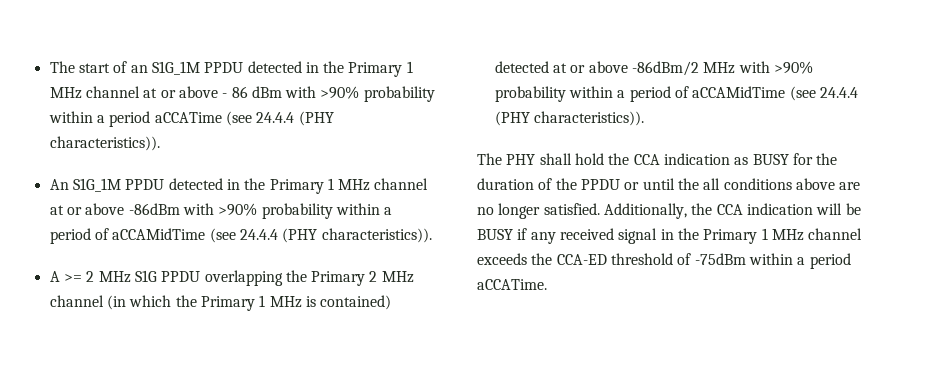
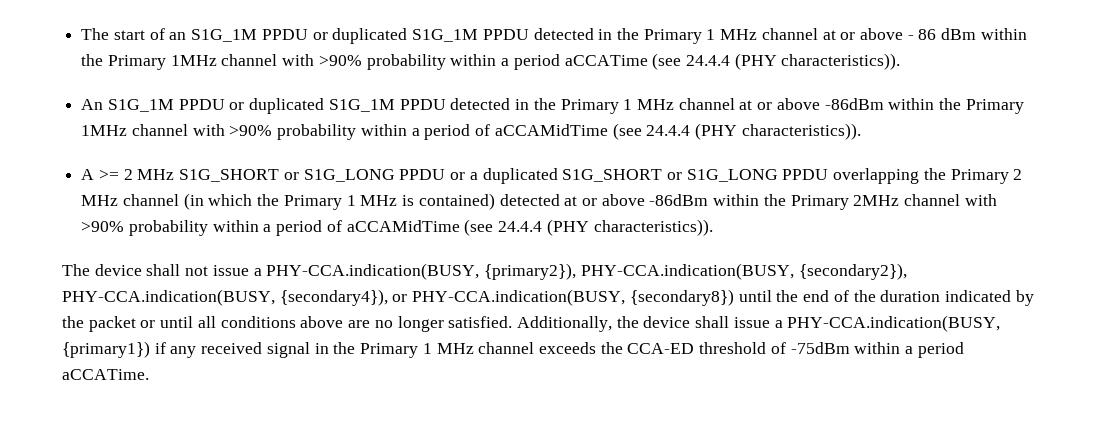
- The start of an S1G_1M PPDU detected in the Primary 1 MHz channel at or above - 86 dBm with >90% probability within a period aCCATime (see 24.4.4 (PHY characteristics)).
+ The start of an S1G_1M PPDU or duplicated S1G_1M PPDU detected in the Primary 1 MHz channel at or above - 86 dBm within the Primary 1MHz channel with >90% probability within a period aCCATime (see 24.4.4 (PHY characteristics)).
- An S1G_1M PPDU detected in the Primary 1 MHz channel at or above -86dBm with >90% probability within a period of aCCAMidTime (see 24.4.4 (PHY characteristics)).
+ An S1G_1M PPDU or duplicated S1G_1M PPDU detected in the Primary 1 MHz channel at or above -86dBm within the Primary 1MHz channel with >90% probability within a period of aCCAMidTime (see 24.4.4 (PHY characteristics)).
- A >= 2 MHz S1G PPDU overlapping the Primary 2 MHz channel (in which the Primary 1 MHz is contained) detected at or above -86dBm/2 MHz with >90% probability within a period of aCCAMidTime (see 24.4.4 (PHY characteristics)).
+ A >= 2 MHz S1G_SHORT or S1G_LONG PPDU or a duplicated S1G_SHORT or S1G_LONG PPDU overlapping the Primary 2 MHz channel (in which the Primary 1 MHz is contained) detected at or above -86dBm within the Primary 2MHz channel with >90% probability within a period of aCCAMidTime (see 24.4.4 (PHY characteristics)).
- The PHY shall hold the CCA indication as BUSY for the duration of the PPDU or until the all conditions above are no longer satisfied.
+ The device shall not issue a PHY-CCA.indication(BUSY, {primary2}), PHY-CCA.indication(BUSY, {secondary2}), PHY-CCA.indication(BUSY, {secondary4}), or PHY-CCA.indication(BUSY, {secondary8}) until the end of the duration indicated by the packet or until all conditions above are no longer satisfied.
- Additionally, the CCA indication will be BUSY if any received signal in the Primary 1 MHz channel exceeds the CCA-ED threshold of -75dBm within a period aCCATime.
+ Additionally, the device shall issue a PHY-CCA.indication(BUSY, {primary1}) if any received signal in the Primary 1 MHz channel exceeds the CCA-ED threshold of -75dBm within a period aCCATime.

